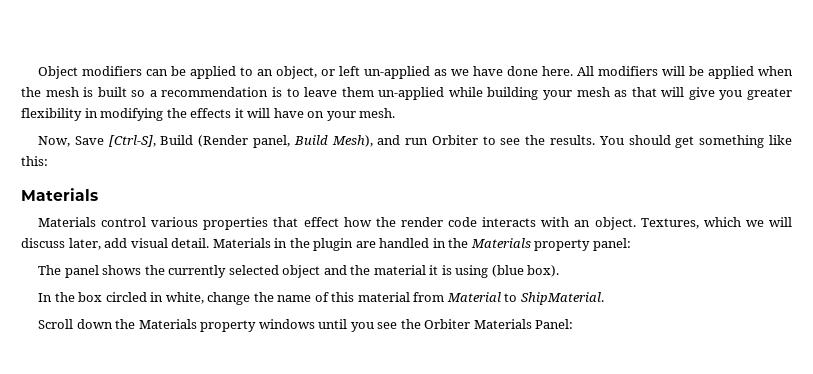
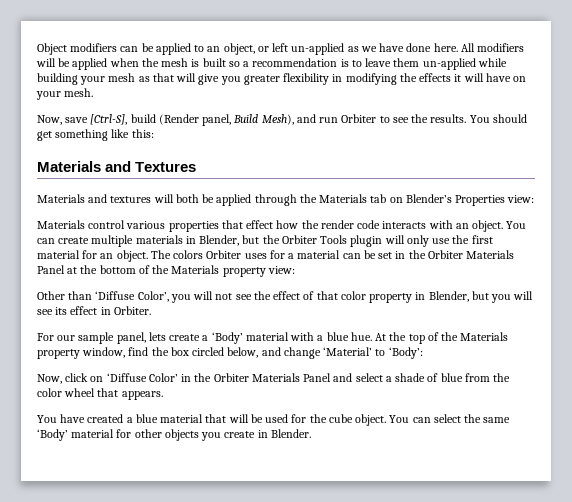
- Now, Save [Ctrl-S], Build (Render panel, Build Mesh), and run Orbiter to see the results.
+ Now, save [Ctrl-S], build (Render panel, Build Mesh), and run Orbiter to see the results.
  You should get something like this:
- Materials
+ Materials and Textures
+ Materials and textures will both be applied through the Materials tab on Blender’s Properties view:
- Textures, which we will discuss later, add visual detail. Materials in the plugin are handled in the Materials property panel:
- The panel shows the currently selected object and the material it is using (blue box).
- In the box circled in white, change the name of this material from Material to ShipMaterial.
- Scroll down the Materials property windows until you see the Orbiter Materials Panel:
+ You can create multiple materials in Blender, but the Orbiter Tools plugin will only use the first material for an object. The colors Orbiter uses for a material can be set in the Orbiter Materials Panel at the bottom of the Materials property view:
+ Other than ‘Diffuse Color’, you will not see the effect of that color property in Blender, but you will see its effect in Orbiter.
+ For our sample panel, lets create a ‘Body’ material with a blue hue. At the top of the Materials property window, find the box circled below, and change ‘Material’ to ‘Body’:
+ Now, click on ‘Diffuse Color’ in the Orbiter Materials Panel and select a shade of blue from the color wheel that appears.
+ You have created a blue material that will be used for the cube object. You can select the same ‘Body’ material for other objects you create in Blender.

